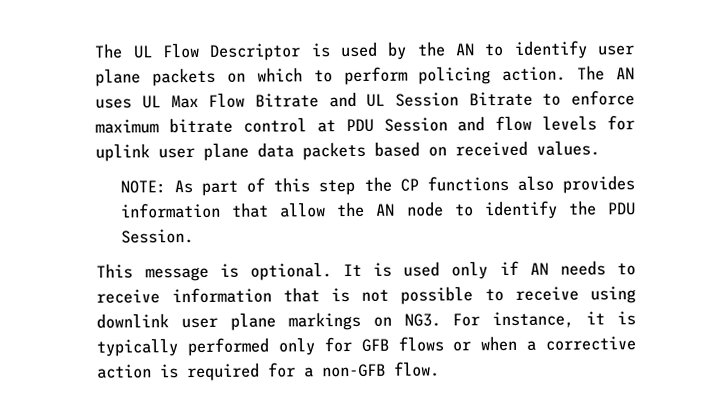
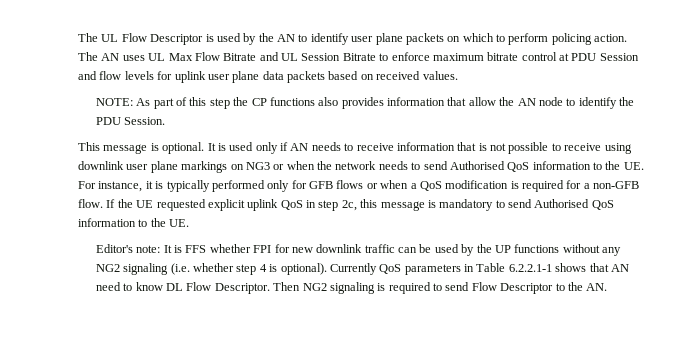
- It is used only if AN needs to receive information that is not possible to receive using downlink user plane markings on NG3. For instance, it is typically performed only for GFB flows or when a corrective action is required for a non-GFB flow.
+ It is used only if AN needs to receive information that is not possible to receive using downlink user plane markings on NG3 or when the network needs to send Authorised QoS information to the UE. For instance, it is typically performed only for GFB flows or when a QoS modification is required for a non-GFB flow.
+ If the UE requested explicit uplink QoS in step 2c, this message is mandatory to send Authorised QoS information to the UE.
+ Editor's note: It is FFS whether FPI for new downlink traffic can be used by the UP functions without any NG2 signaling (i.e. whether step 4 is optional). Currently QoS parameters in Table 6.2.2.1-1 shows that AN need to know DL Flow Descriptor. Then NG2 signaling is required to send Flow Descriptor to the AN.

